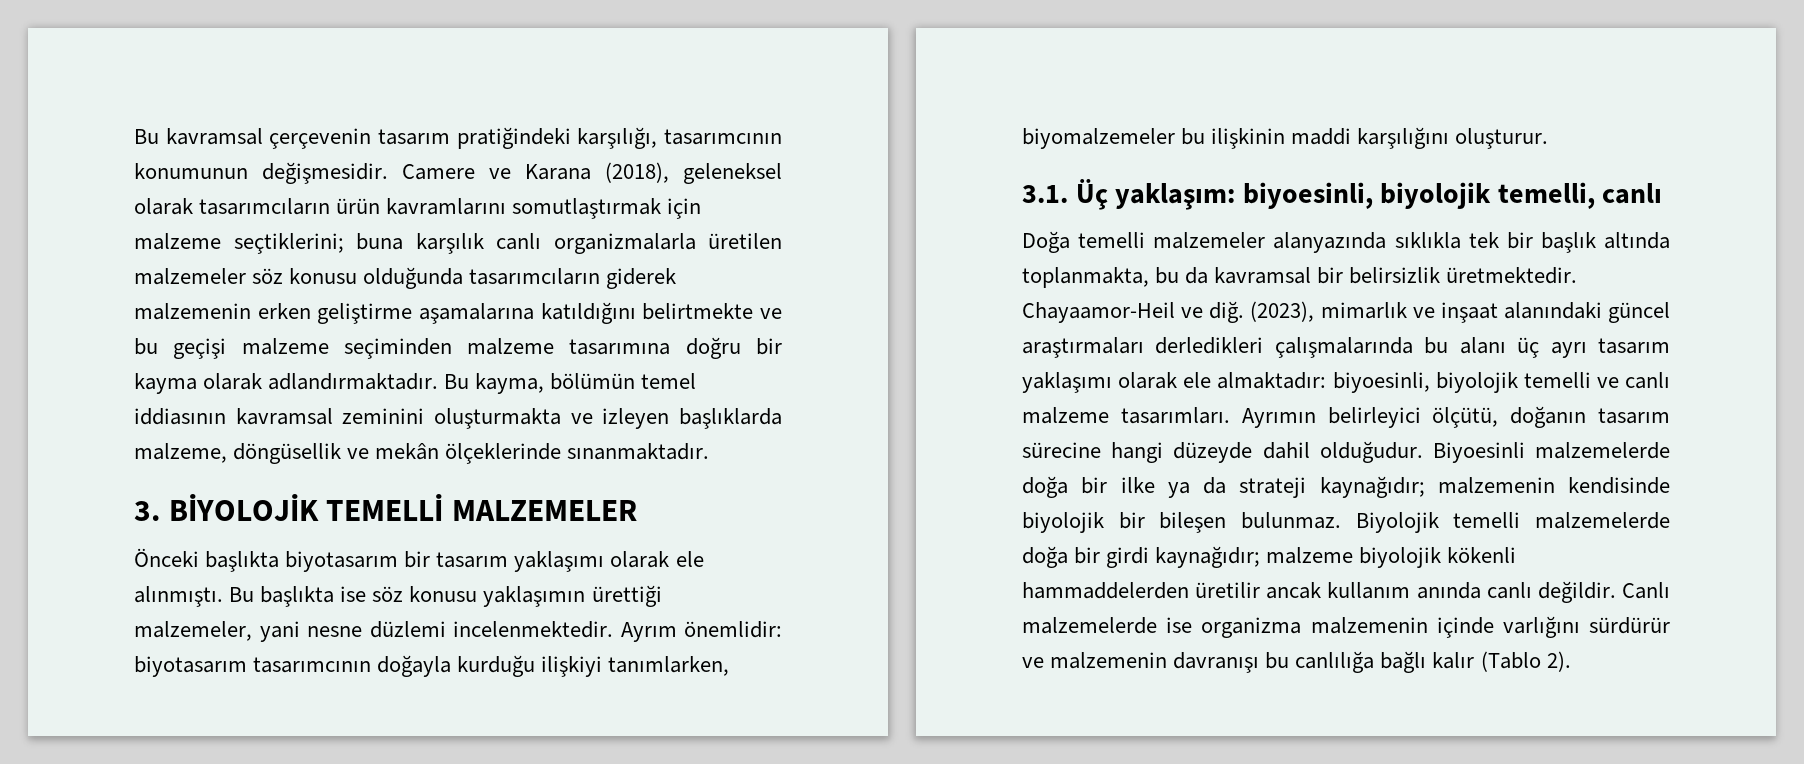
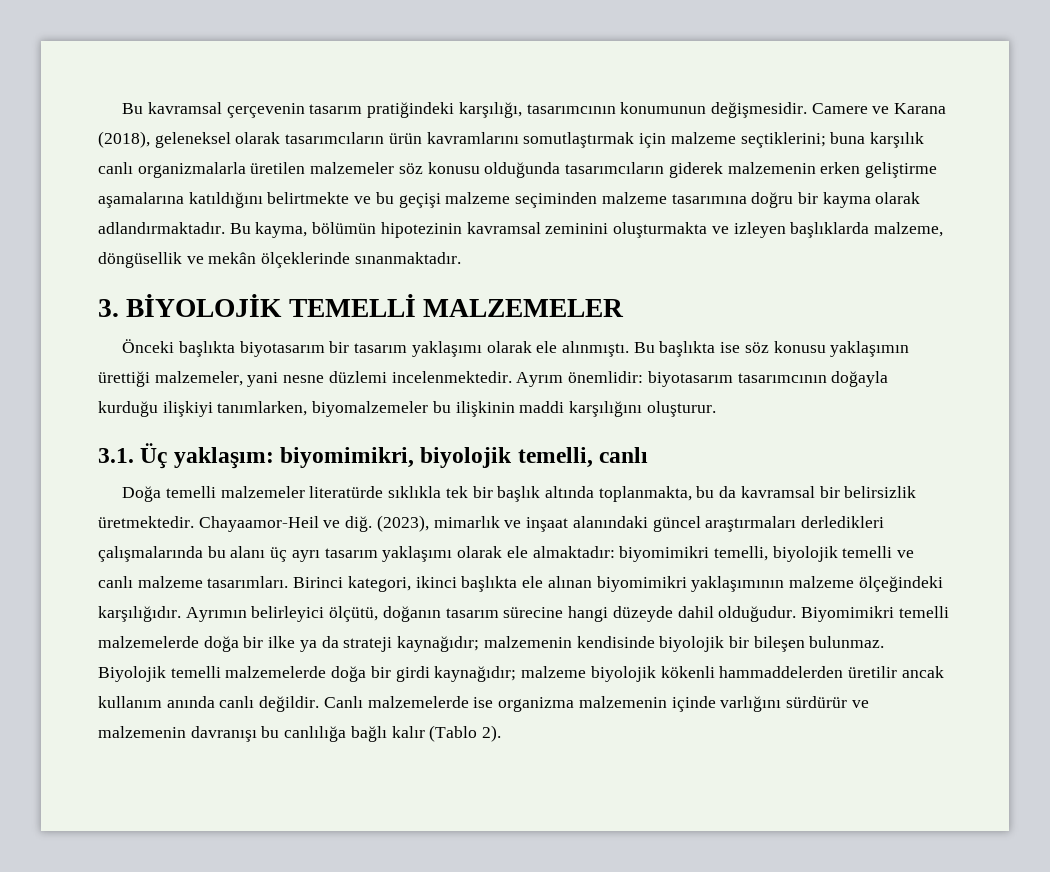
- Bu kayma, bölümün temel iddiasının kavramsal zeminini oluşturmakta ve izleyen başlıklarda malzeme, döngüsellik ve mekân ölçeklerinde sınanmaktadır.
+ Bu kayma, bölümün hipotezinin kavramsal zeminini oluşturmakta ve izleyen başlıklarda malzeme, döngüsellik ve mekân ölçeklerinde sınanmaktadır.
- 3.1. Üç yaklaşım: biyoesinli, biyolojik temelli, canlı
+ 3.1. Üç yaklaşım: biyomimikri, biyolojik temelli, canlı
- Doğa temelli malzemeler alanyazında sıklıkla tek bir başlık altında toplanmakta, bu da kavramsal bir belirsizlik üretmektedir.
+ Doğa temelli malzemeler literatürde sıklıkla tek bir başlık altında toplanmakta, bu da kavramsal bir belirsizlik üretmektedir.
- (2023), mimarlık ve inşaat alanındaki güncel araştırmaları derledikleri çalışmalarında bu alanı üç ayrı tasarım yaklaşımı olarak ele almaktadır: biyoesinli, biyolojik temelli ve canlı malzeme tasarımları.
+ (2023), mimarlık ve inşaat alanındaki güncel araştırmaları derledikleri çalışmalarında bu alanı üç ayrı tasarım yaklaşımı olarak ele almaktadır: biyomimikri temelli, biyolojik temelli ve canlı malzeme tasarımları.
+ Birinci kategori, ikinci başlıkta ele alınan biyomimikri yaklaşımının malzeme ölçeğindeki karşılığıdır.
- Biyoesinli malzemelerde doğa bir ilke ya da strateji kaynağıdır; malzemenin kendisinde biyolojik bir bileşen bulunmaz.
+ Biyomimikri temelli malzemelerde doğa bir ilke ya da strateji kaynağıdır; malzemenin kendisinde biyolojik bir bileşen bulunmaz.

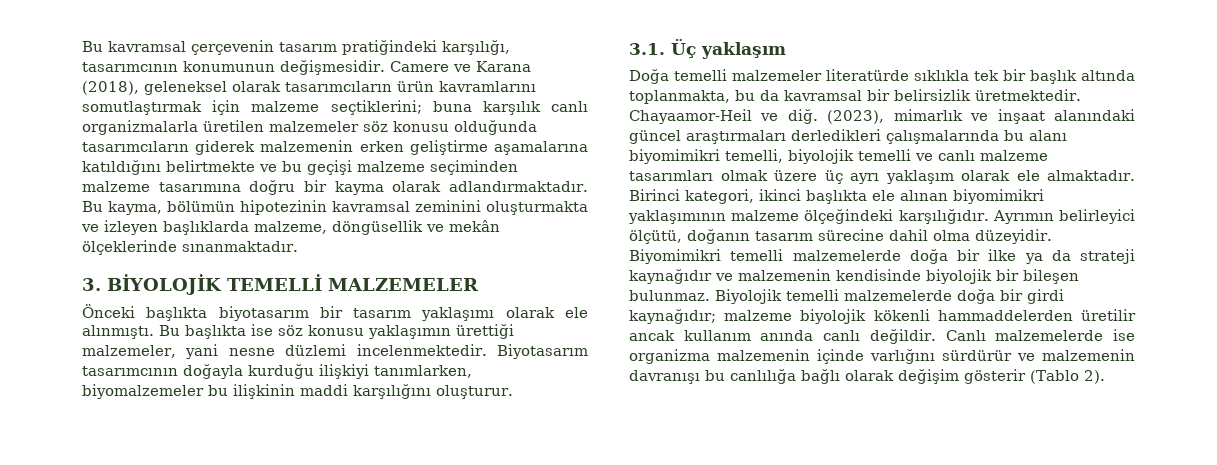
- Ayrım önemlidir: biyotasarım tasarımcının doğayla kurduğu ilişkiyi tanımlarken, biyomalzemeler bu ilişkinin maddi karşılığını oluşturur.
+ Biyotasarım tasarımcının doğayla kurduğu ilişkiyi tanımlarken, biyomalzemeler bu ilişkinin maddi karşılığını oluşturur.
- 3.1. Üç yaklaşım: biyomimikri, biyolojik temelli, canlı
+ 3.1. Üç yaklaşım
- (2023), mimarlık ve inşaat alanındaki güncel araştırmaları derledikleri çalışmalarında bu alanı üç ayrı tasarım yaklaşımı olarak ele almaktadır: biyomimikri temelli, biyolojik temelli ve canlı malzeme tasarımları.
+ (2023), mimarlık ve inşaat alanındaki güncel araştırmaları derledikleri çalışmalarında bu alanı biyomimikri temelli, biyolojik temelli ve canlı malzeme tasarımları olmak üzere üç ayrı yaklaşım olarak ele almaktadır.
- Ayrımın belirleyici ölçütü, doğanın tasarım sürecine hangi düzeyde dahil olduğudur.
+ Ayrımın belirleyici ölçütü, doğanın tasarım sürecine dahil olma düzeyidir.
- Biyomimikri temelli malzemelerde doğa bir ilke ya da strateji kaynağıdır; malzemenin kendisinde biyolojik bir bileşen bulunmaz.
+ Biyomimikri temelli malzemelerde doğa bir ilke ya da strateji kaynağıdır ve malzemenin kendisinde biyolojik bir bileşen bulunmaz.
- Canlı malzemelerde ise organizma malzemenin içinde varlığını sürdürür ve malzemenin davranışı bu canlılığa bağlı kalır (Tablo 2).
+ Canlı malzemelerde ise organizma malzemenin içinde varlığını sürdürür ve malzemenin davranışı bu canlılığa bağlı olarak değişim gösterir (Tablo 2).

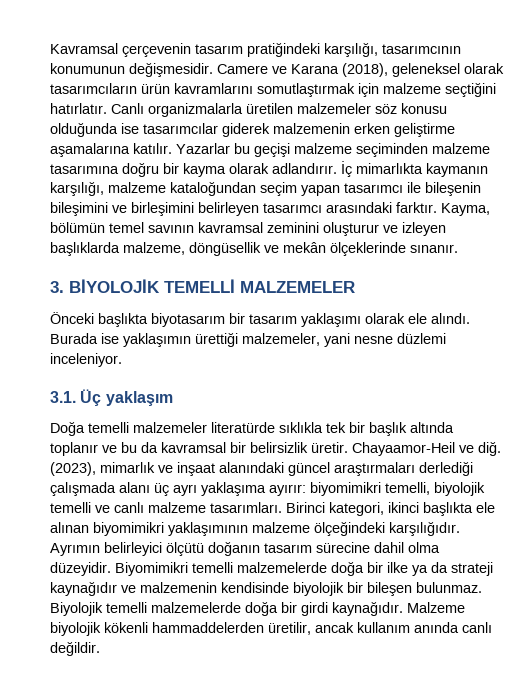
- Bu kavramsal çerçevenin tasarım pratiğindeki karşılığı, tasarımcının konumunun değişmesidir.
+ Kavramsal çerçevenin tasarım pratiğindeki karşılığı, tasarımcının konumunun değişmesidir.
- Camere ve Karana (2018), geleneksel olarak tasarımcıların ürün kavramlarını somutlaştırmak için malzeme seçtiklerini; buna karşılık canlı organizmalarla üretilen malzemeler söz konusu olduğunda tasarımcıların giderek malzemenin erken geliştirme aşamalarına katıldığını belirtmekte ve bu geçişi malzeme seçiminden malzeme tasarımına doğru bir kayma olarak adlandırmaktadır. Bu kayma, bölümün hipotezinin kavramsal zeminini oluşturmakta ve izleyen başlıklarda malzeme, döngüsellik ve mekân ölçeklerinde sınanmaktadır.
+ Camere ve Karana (2018), geleneksel olarak tasarımcıların ürün kavramlarını somutlaştırmak için malzeme seçtiğini hatırlatır. Canlı organizmalarla üretilen malzemeler söz konusu olduğunda ise tasarımcılar giderek malzemenin erken geliştirme aşamalarına katılır. Yazarlar bu geçişi malzeme seçiminden malzeme tasarımına doğru bir kayma olarak adlandırır. İç mimarlıkta kaymanın karşılığı, malzeme kataloğundan seçim yapan tasarımcı ile bileşenin bileşimini ve birleşimini belirleyen tasarımcı arasındaki farktır. Kayma, bölümün temel savının kavramsal zeminini oluşturur ve izleyen başlıklarda malzeme, döngüsellik ve mekân ölçeklerinde sınanır.
- Önceki başlıkta biyotasarım bir tasarım yaklaşımı olarak ele alınmıştı. Bu başlıkta ise söz konusu yaklaşımın ürettiği malzemeler, yani nesne düzlemi incelenmektedir. Biyotasarım tasarımcının doğayla kurduğu ilişkiyi tanımlarken, biyomalzemeler bu ilişkinin maddi karşılığını oluşturur.
+ Önceki başlıkta biyotasarım bir tasarım yaklaşımı olarak ele alındı. Burada ise yaklaşımın ürettiği malzemeler, yani nesne düzlemi inceleniyor.
- Doğa temelli malzemeler literatürde sıklıkla tek bir başlık altında toplanmakta, bu da kavramsal bir belirsizlik üretmektedir.
+ Doğa temelli malzemeler literatürde sıklıkla tek bir başlık altında toplanır ve bu da kavramsal bir belirsizlik üretir.
- (2023), mimarlık ve inşaat alanındaki güncel araştırmaları derledikleri çalışmalarında bu alanı biyomimikri temelli, biyolojik temelli ve canlı malzeme tasarımları olmak üzere üç ayrı yaklaşım olarak ele almaktadır.
+ (2023), mimarlık ve inşaat alanındaki güncel araştırmaları derlediği çalışmada alanı üç ayrı yaklaşıma ayırır: biyomimikri temelli, biyolojik temelli ve canlı malzeme tasarımları.
- Ayrımın belirleyici ölçütü, doğanın tasarım sürecine dahil olma düzeyidir.
+ Ayrımın belirleyici ölçütü doğanın tasarım sürecine dahil olma düzeyidir.
- Biyolojik temelli malzemelerde doğa bir girdi kaynağıdır; malzeme biyolojik kökenli hammaddelerden üretilir ancak kullanım anında canlı değildir. Canlı malzemelerde ise organizma malzemenin içinde varlığını sürdürür ve malzemenin davranışı bu canlılığa bağlı olarak değişim gösterir (Tablo 2).
+ Biyolojik temelli malzemelerde doğa bir girdi kaynağıdır. Malzeme biyolojik kökenli hammaddelerden üretilir, ancak kullanım anında canlı değildir.

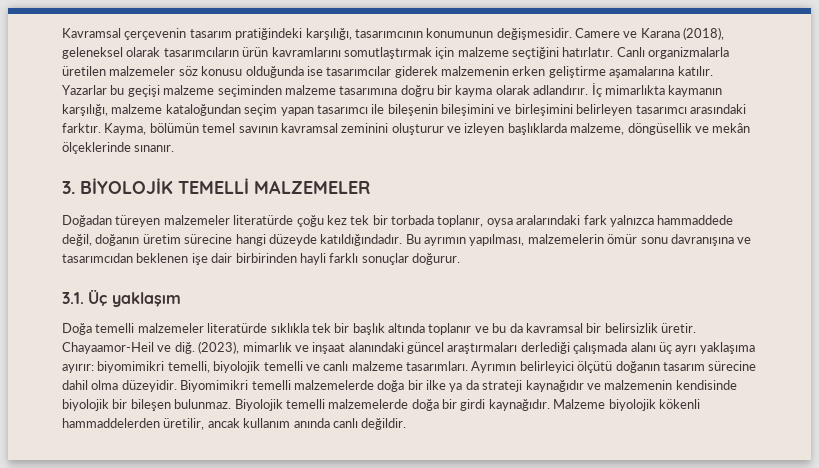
- Önceki başlıkta biyotasarım bir tasarım yaklaşımı olarak ele alındı. Burada ise yaklaşımın ürettiği malzemeler, yani nesne düzlemi inceleniyor.
+ Doğadan türeyen malzemeler literatürde çoğu kez tek bir torbada toplanır, oysa aralarındaki fark yalnızca hammaddede değil, doğanın üretim sürecine hangi düzeyde katıldığındadır. Bu ayrımın yapılması, malzemelerin ömür sonu davranışına ve tasarımcıdan beklenen işe dair birbirinden hayli farklı sonuçlar doğurur.
- Birinci kategori, ikinci başlıkta ele alınan biyomimikri yaklaşımının malzeme ölçeğindeki karşılığıdır.

